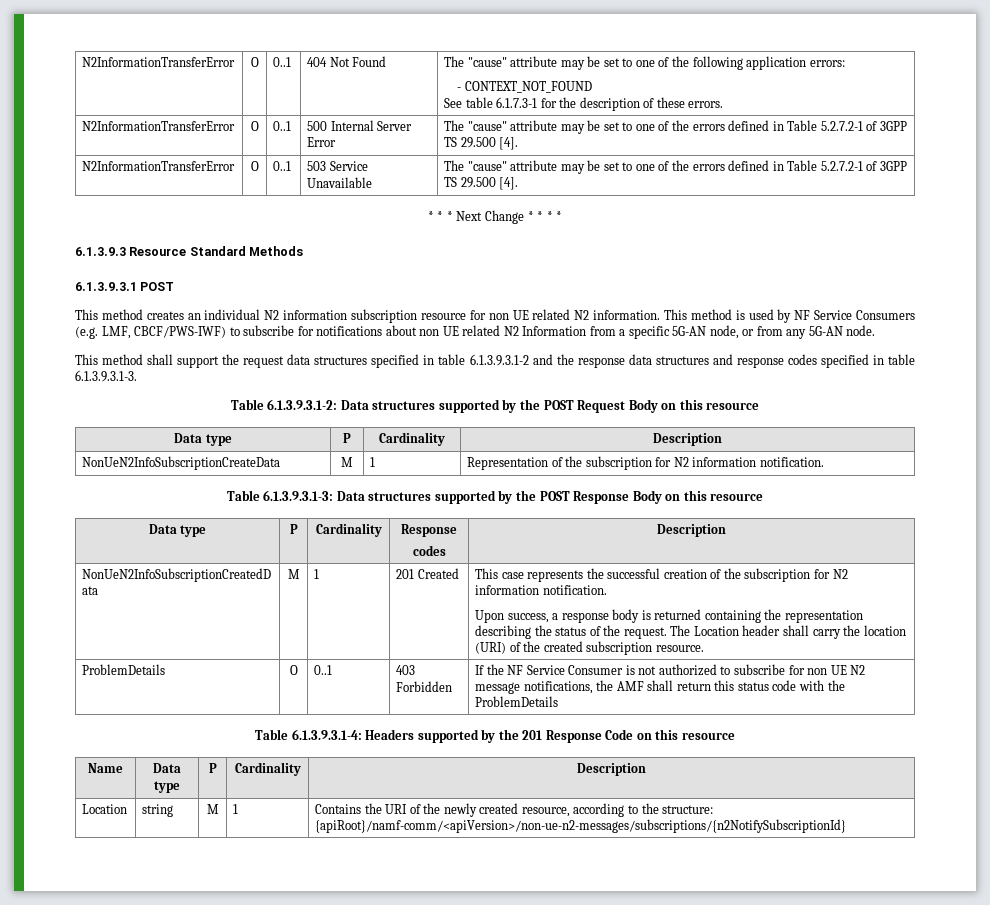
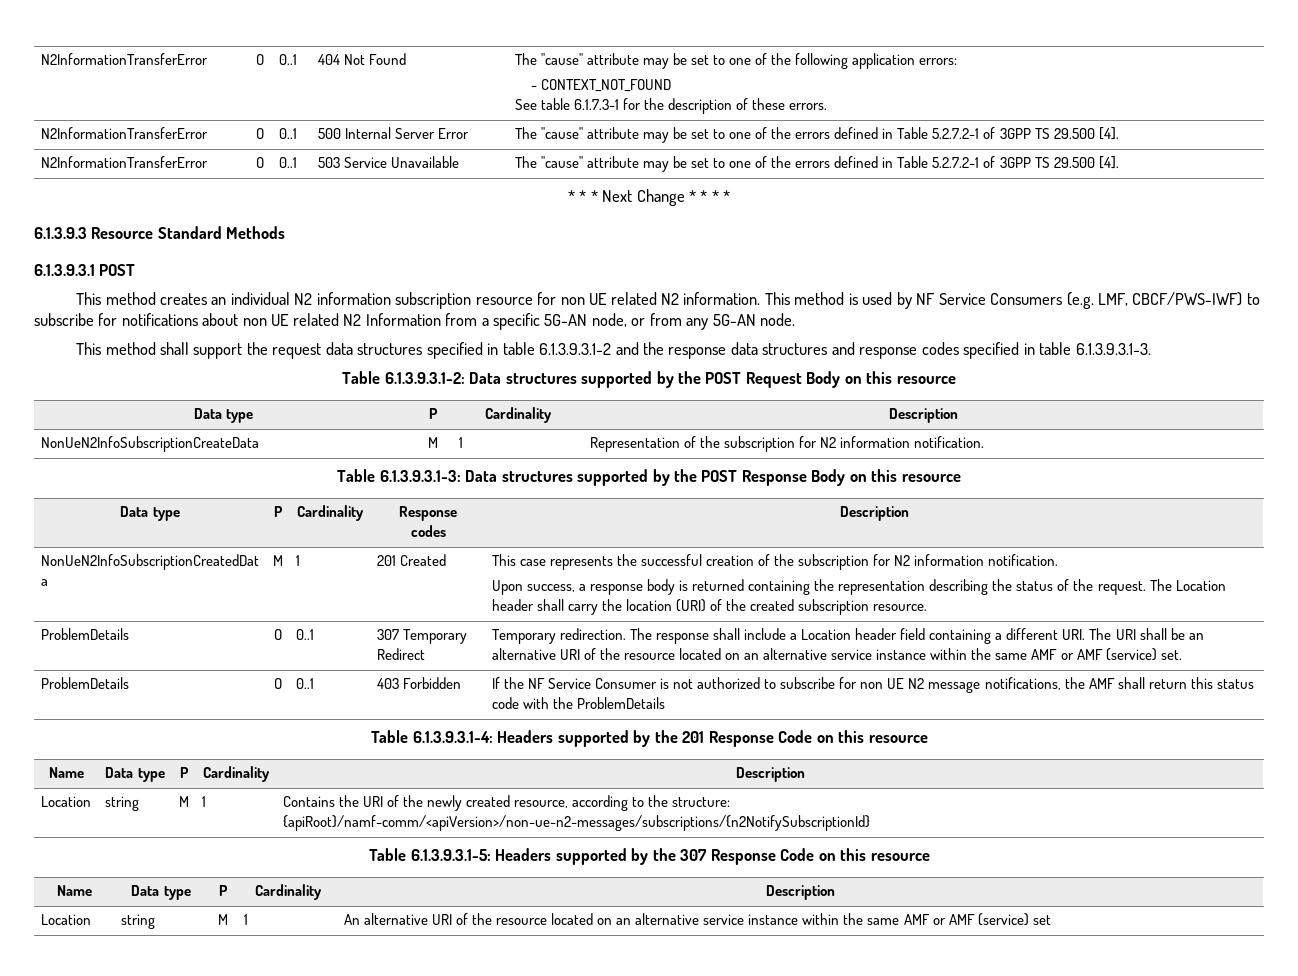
+ ProblemDetails | O | 0..1 | 307 Temporary Redirect | Temporary redirection. The response shall include a Location header field containing a different URI. The URI shall be an alternative URI of the resource located on an alternative service instance within the same AMF or AMF (service) set.
+ Table 6.1.3.9.3.1-5: Headers supported by the 307 Response Code on this resource
+ Name | Data type | P | Cardinality | Description
+ Location | string | M | 1 | An alternative URI of the resource located on an alternative service instance within the same AMF or AMF (service) set

